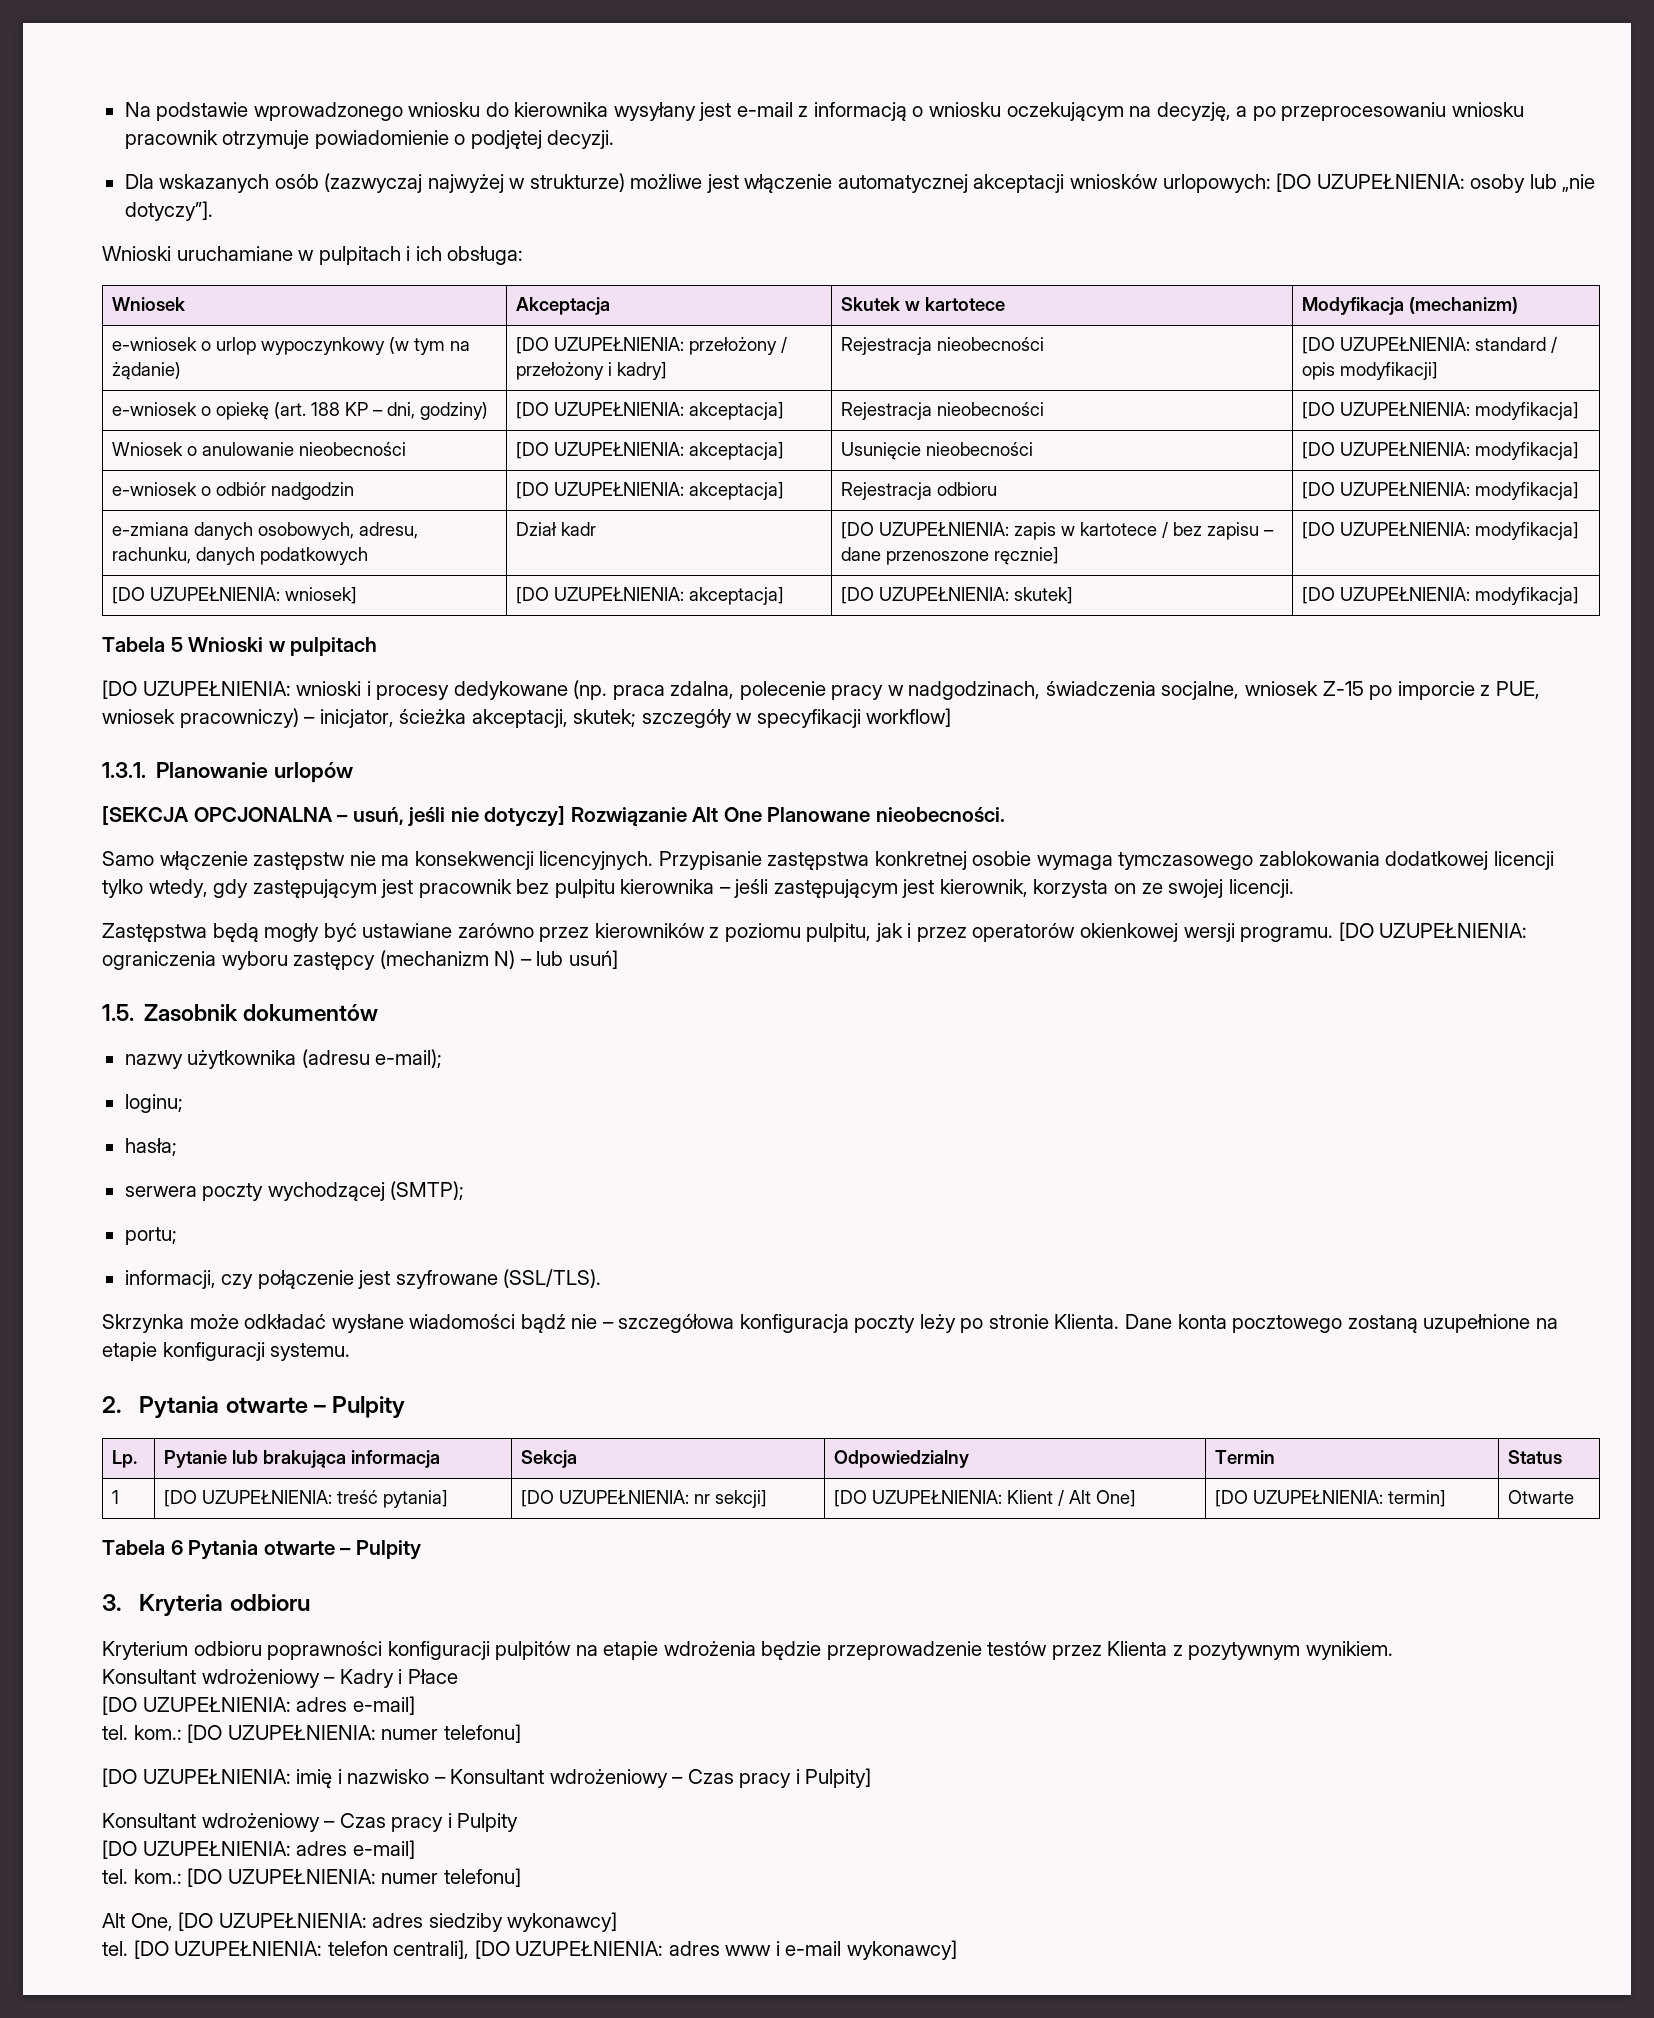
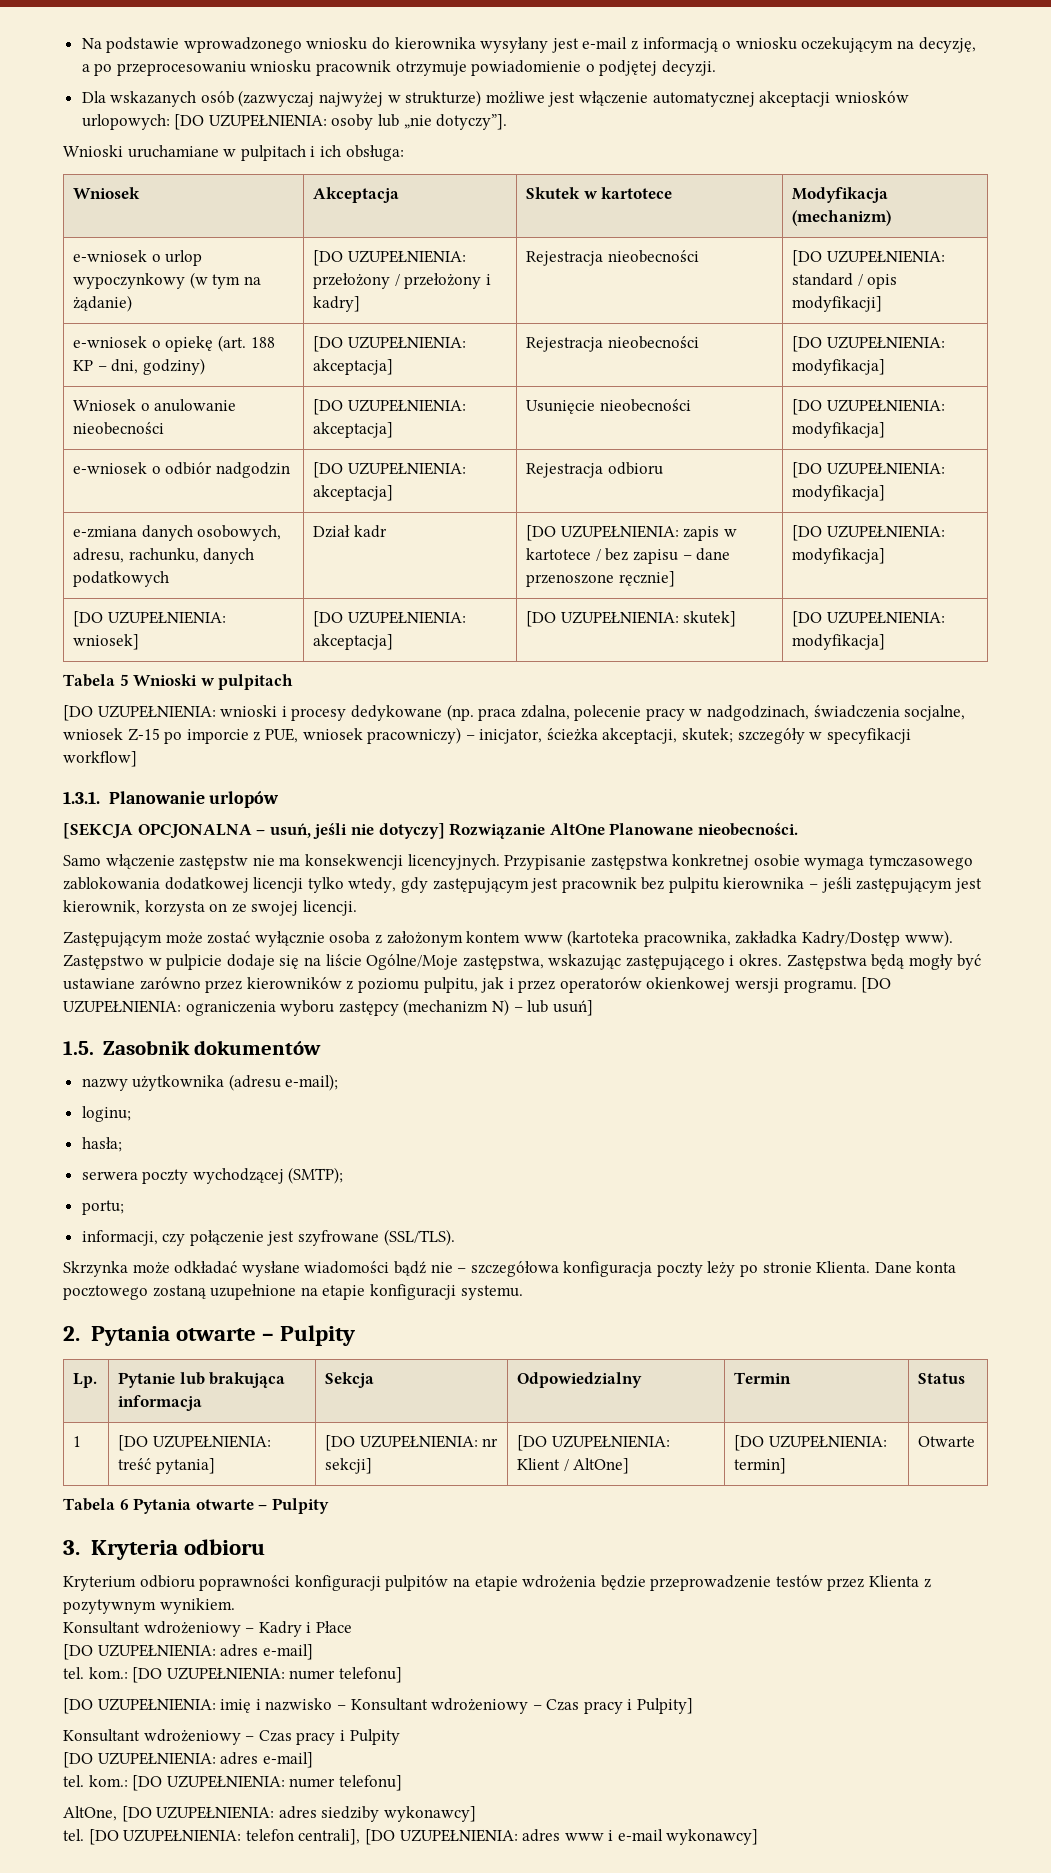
- [SEKCJA OPCJONALNA – usuń, jeśli nie dotyczy] Rozwiązanie Alt One Planowane nieobecności.
+ [SEKCJA OPCJONALNA – usuń, jeśli nie dotyczy] Rozwiązanie AltOne Planowane nieobecności.
+ Zastępującym może zostać wyłącznie osoba z założonym kontem www (kartoteka pracownika, zakładka Kadry/Dostęp www). Zastępstwo w pulpicie dodaje się na liście Ogólne/Moje zastępstwa, wskazując zastępującego i okres.
- 1 | [DO UZUPEŁNIENIA: treść pytania] | [DO UZUPEŁNIENIA: nr sekcji] | [DO UZUPEŁNIENIA: Klient / Alt One] | [DO UZUPEŁNIENIA: termin] | Otwarte
+ 1 | [DO UZUPEŁNIENIA: treść pytania] | [DO UZUPEŁNIENIA: nr sekcji] | [DO UZUPEŁNIENIA: Klient / AltOne] | [DO UZUPEŁNIENIA: termin] | Otwarte
- Alt One, [DO UZUPEŁNIENIA: adres siedziby wykonawcy]
+ AltOne, [DO UZUPEŁNIENIA: adres siedziby wykonawcy]

